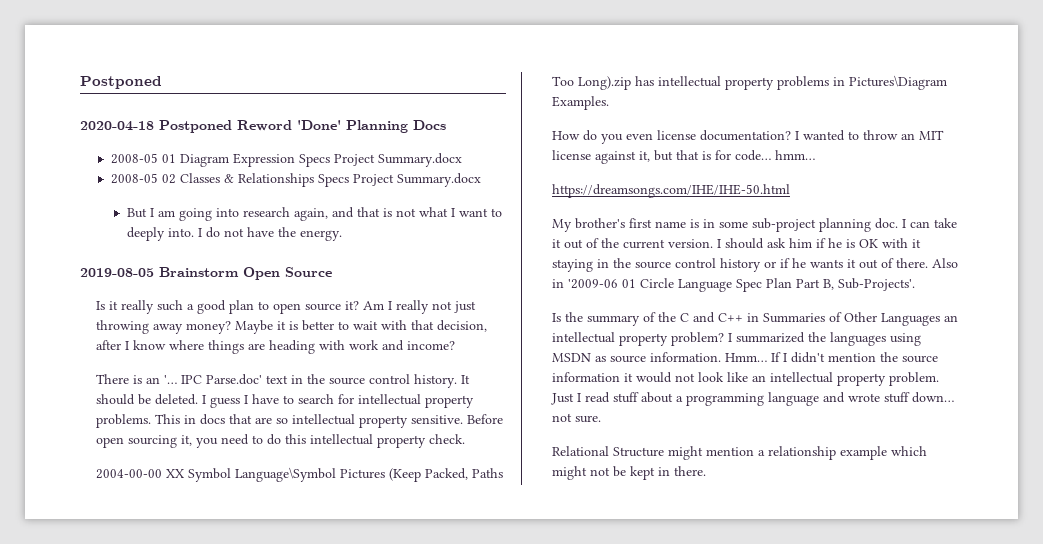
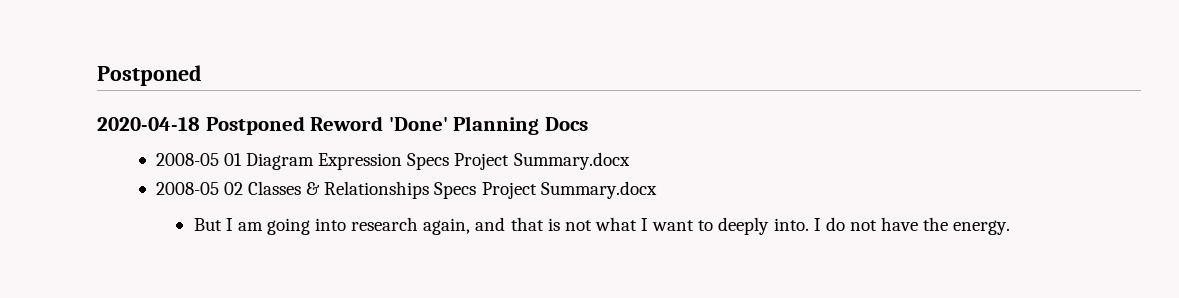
- 2019-08-05 Brainstorm Open Source
- Is it really such a good plan to open source it? Am I really not just throwing away money? Maybe it is better to wait with that decision, after I know where things are heading with work and income?
- There is an '… IPC Parse.doc' text in the source control history. It should be deleted. I guess I have to search for intellectual property problems. This in docs that are so intellectual property sensitive. Before open sourcing it, you need to do this intellectual property check.
- 2004-00-00 XX Symbol Language\Symbol Pictures (Keep Packed, Paths Too Long).zip has intellectual property problems in Pictures\Diagram Examples.
- How do you even license documentation? I wanted to throw an MIT license against it, but that is for code… hmm…
- https://dreamsongs.com/IHE/IHE-50.html
- My brother's first name is in some sub-project planning doc. I can take it out of the current version. I should ask him if he is OK with it staying in the source control history or if he wants it out of there. Also in '2009-06 01 Circle Language Spec Plan Part B, Sub-Projects'.
- Is the summary of the C and C++ in Summaries of Other Languages an intellectual property problem? I summarized the languages using MSDN as source information. Hmm… If I didn't mention the source information it would not look like an intellectual property problem. Just I read stuff about a programming language and wrote stuff down… not sure.
- Relational Structure might mention a relationship example which might not be kept in there.

